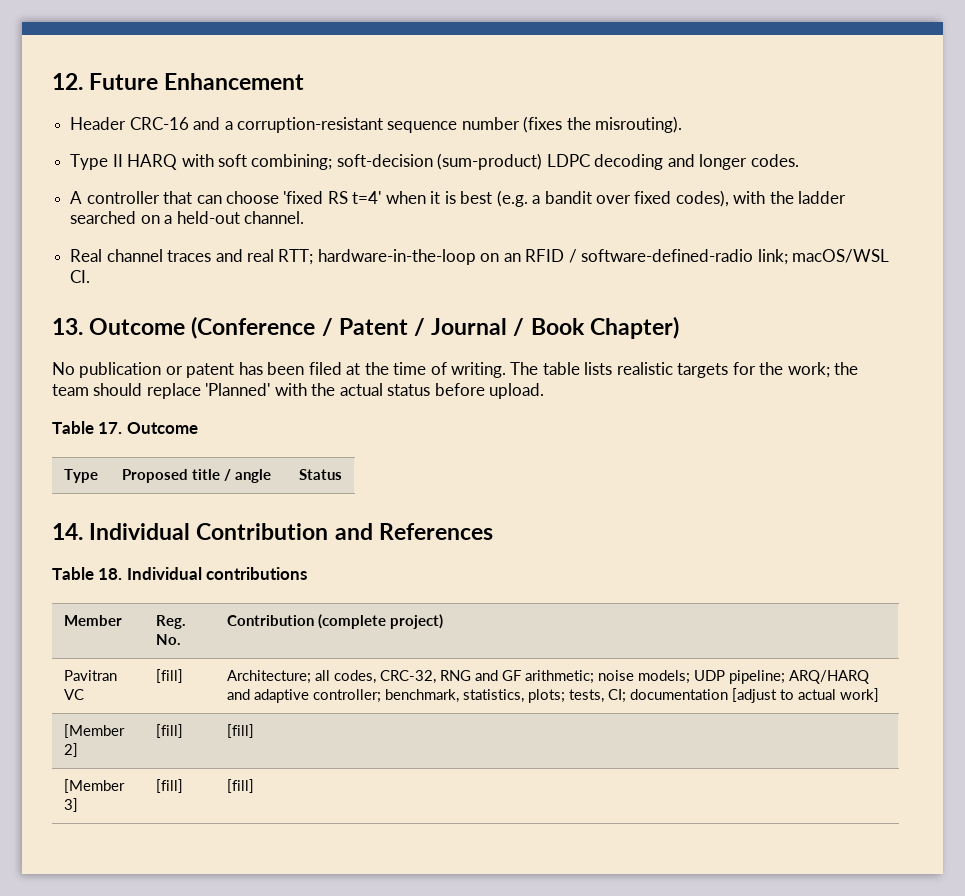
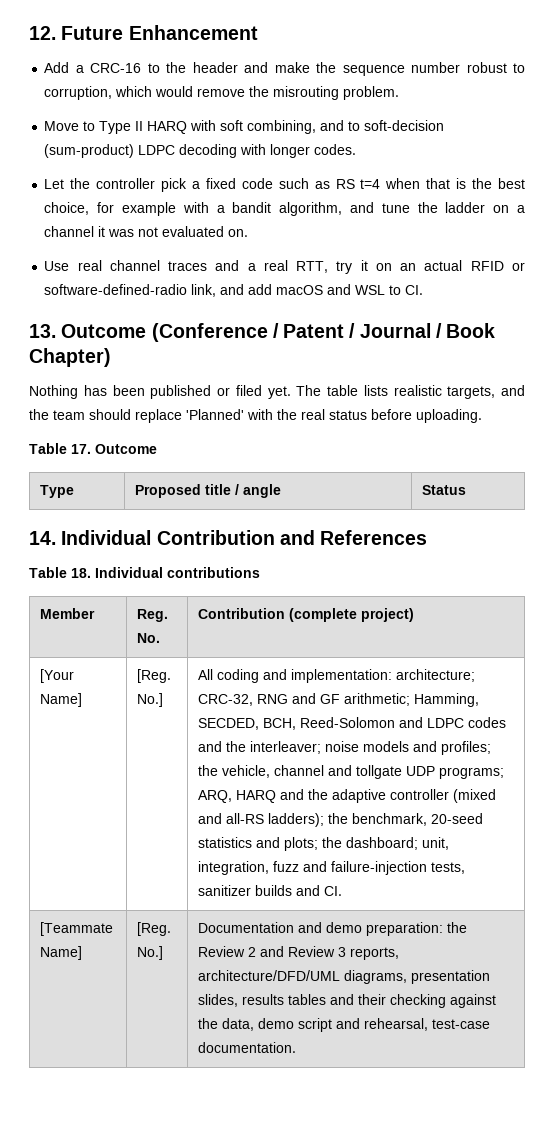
- Header CRC-16 and a corruption-resistant sequence number (fixes the misrouting).
- Type II HARQ with soft combining; soft-decision (sum-product) LDPC decoding and longer codes.
+ Add a CRC-16 to the header and make the sequence number robust to corruption, which would remove the misrouting problem.
+ Move to Type II HARQ with soft combining, and to soft-decision (sum-product) LDPC decoding with longer codes.
- A controller that can choose 'fixed RS t=4' when it is best (e.g. a bandit over fixed codes), with the ladder searched on a held-out channel.
- Real channel traces and real RTT; hardware-in-the-loop on an RFID / software-defined-radio link; macOS/WSL CI.
+ Let the controller pick a fixed code such as RS t=4 when that is the best choice, for example with a bandit algorithm, and tune the ladder on a channel it was not evaluated on.
+ Use real channel traces and a real RTT, try it on an actual RFID or software-defined-radio link, and add macOS and WSL to CI.
- No publication or patent has been filed at the time of writing. The table lists realistic targets for the work; the team should replace 'Planned' with the actual status before upload.
+ Nothing has been published or filed yet. The table lists realistic targets, and the team should replace 'Planned' with the real status before uploading.
- Pavitran VC | [fill] | Architecture; all codes, CRC-32, RNG and GF arithmetic; noise models; UDP pipeline; ARQ/HARQ and adaptive controller; benchmark, statistics, plots; tests, CI; documentation [adjust to actual work]
- [Member 2] | [fill] | [fill]
- [Member 3] | [fill] | [fill]
+ [Your Name] | [Reg. No.] | All coding and implementation: architecture; CRC-32, RNG and GF arithmetic; Hamming, SECDED, BCH, Reed-Solomon and LDPC codes and the interleaver; noise models and profiles; the vehicle, channel and tollgate UDP programs; ARQ, HARQ and the adaptive controller (mixed and all-RS ladders); the benchmark, 20-seed statistics and plots; the dashboard; unit, integration, fuzz and failure-injection tests, sanitizer builds and CI.
+ [Teammate Name] | [Reg. No.] | Documentation and demo preparation: the Review 2 and Review 3 reports, architecture/DFD/UML diagrams, presentation slides, results tables and their checking against the data, demo script and rehearsal, test-case documentation.

